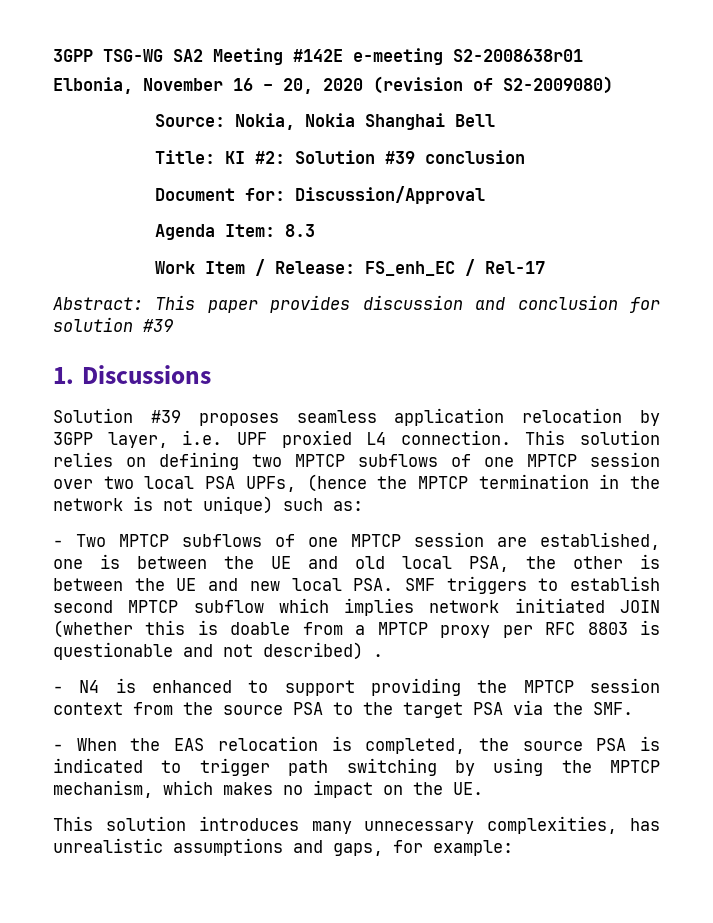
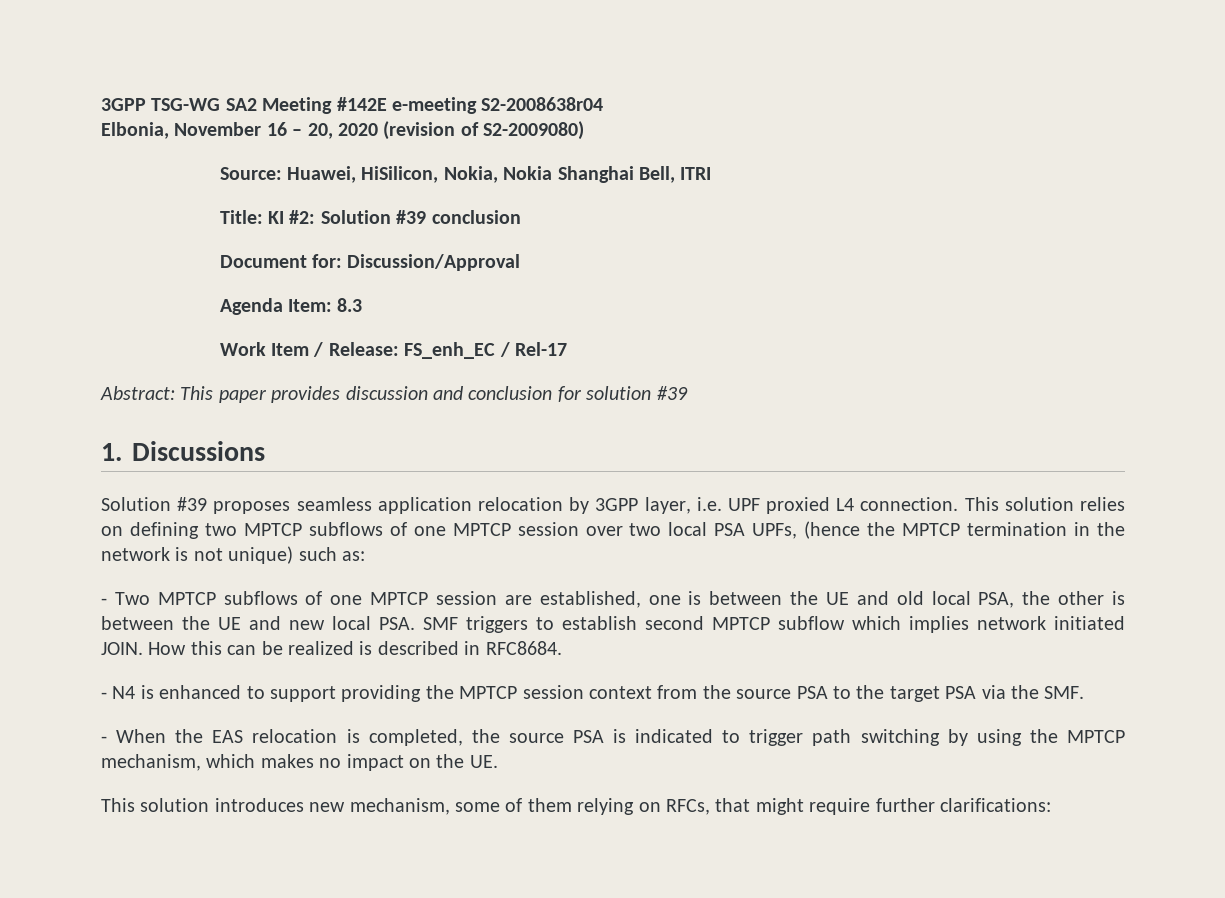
- 3GPP TSG-WG SA2 Meeting #142E e-meeting S2-2008638r01
+ 3GPP TSG-WG SA2 Meeting #142E e-meeting S2-2008638r04
- Source: Nokia, Nokia Shanghai Bell
+ Source: Huawei, HiSilicon, Nokia, Nokia Shanghai Bell, ITRI
- - Two MPTCP subflows of one MPTCP session are established, one is between the UE and old local PSA, the other is between the UE and new local PSA. SMF triggers to establish second MPTCP subflow which implies network initiated JOIN (whether this is doable from a MPTCP proxy per RFC 8803 is questionable and not described) .
+ - Two MPTCP subflows of one MPTCP session are established, one is between the UE and old local PSA, the other is between the UE and new local PSA. SMF triggers to establish second MPTCP subflow which implies network initiated JOIN. How this can be realized is described in RFC8684.
- This solution introduces many unnecessary complexities, has unrealistic assumptions and gaps, for example:
+ This solution introduces new mechanism, some of them relying on RFCs, that might require further clarifications:

